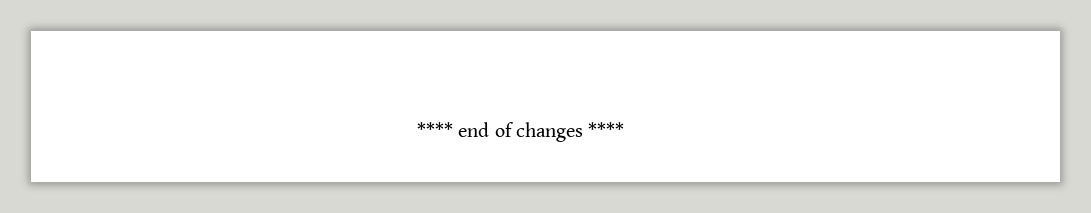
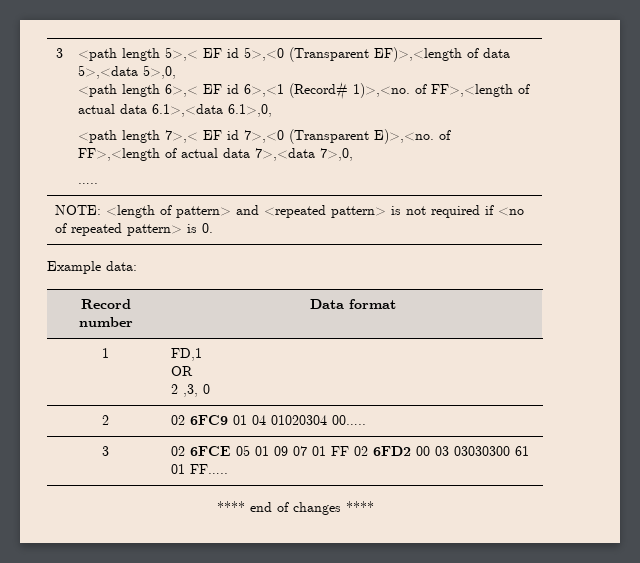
+ 3 | <path length 5>,< EF id 5>,<0 (Transparent EF)>,<length of data 5>,<data 5>,0,
+ <path length 6>,< EF id 6>,<1 (Record# 1)>,<no. of FF>,<length of actual data 6.1>,<data 6.1>,0,
+ <path length 7>,< EF id 7>,<0 (Transparent E)>,<no. of FF>,<length of actual data 7>,<data 7>,0,
+ …..
+ NOTE: <length of pattern> and <repeated pattern> is not required if <no of repeated pattern> is 0.
+ Example data:
+ Record number | Data format
+ 1 | FD,1
+ OR
+ 2 ,3, 0
+ 2 | 02 6FC9 01 04 01020304 00…..
+ 3 | 02 6FCE 05 01 09 07 01 FF 02 6FD2 00 03 03030300 61 01 FF…..

